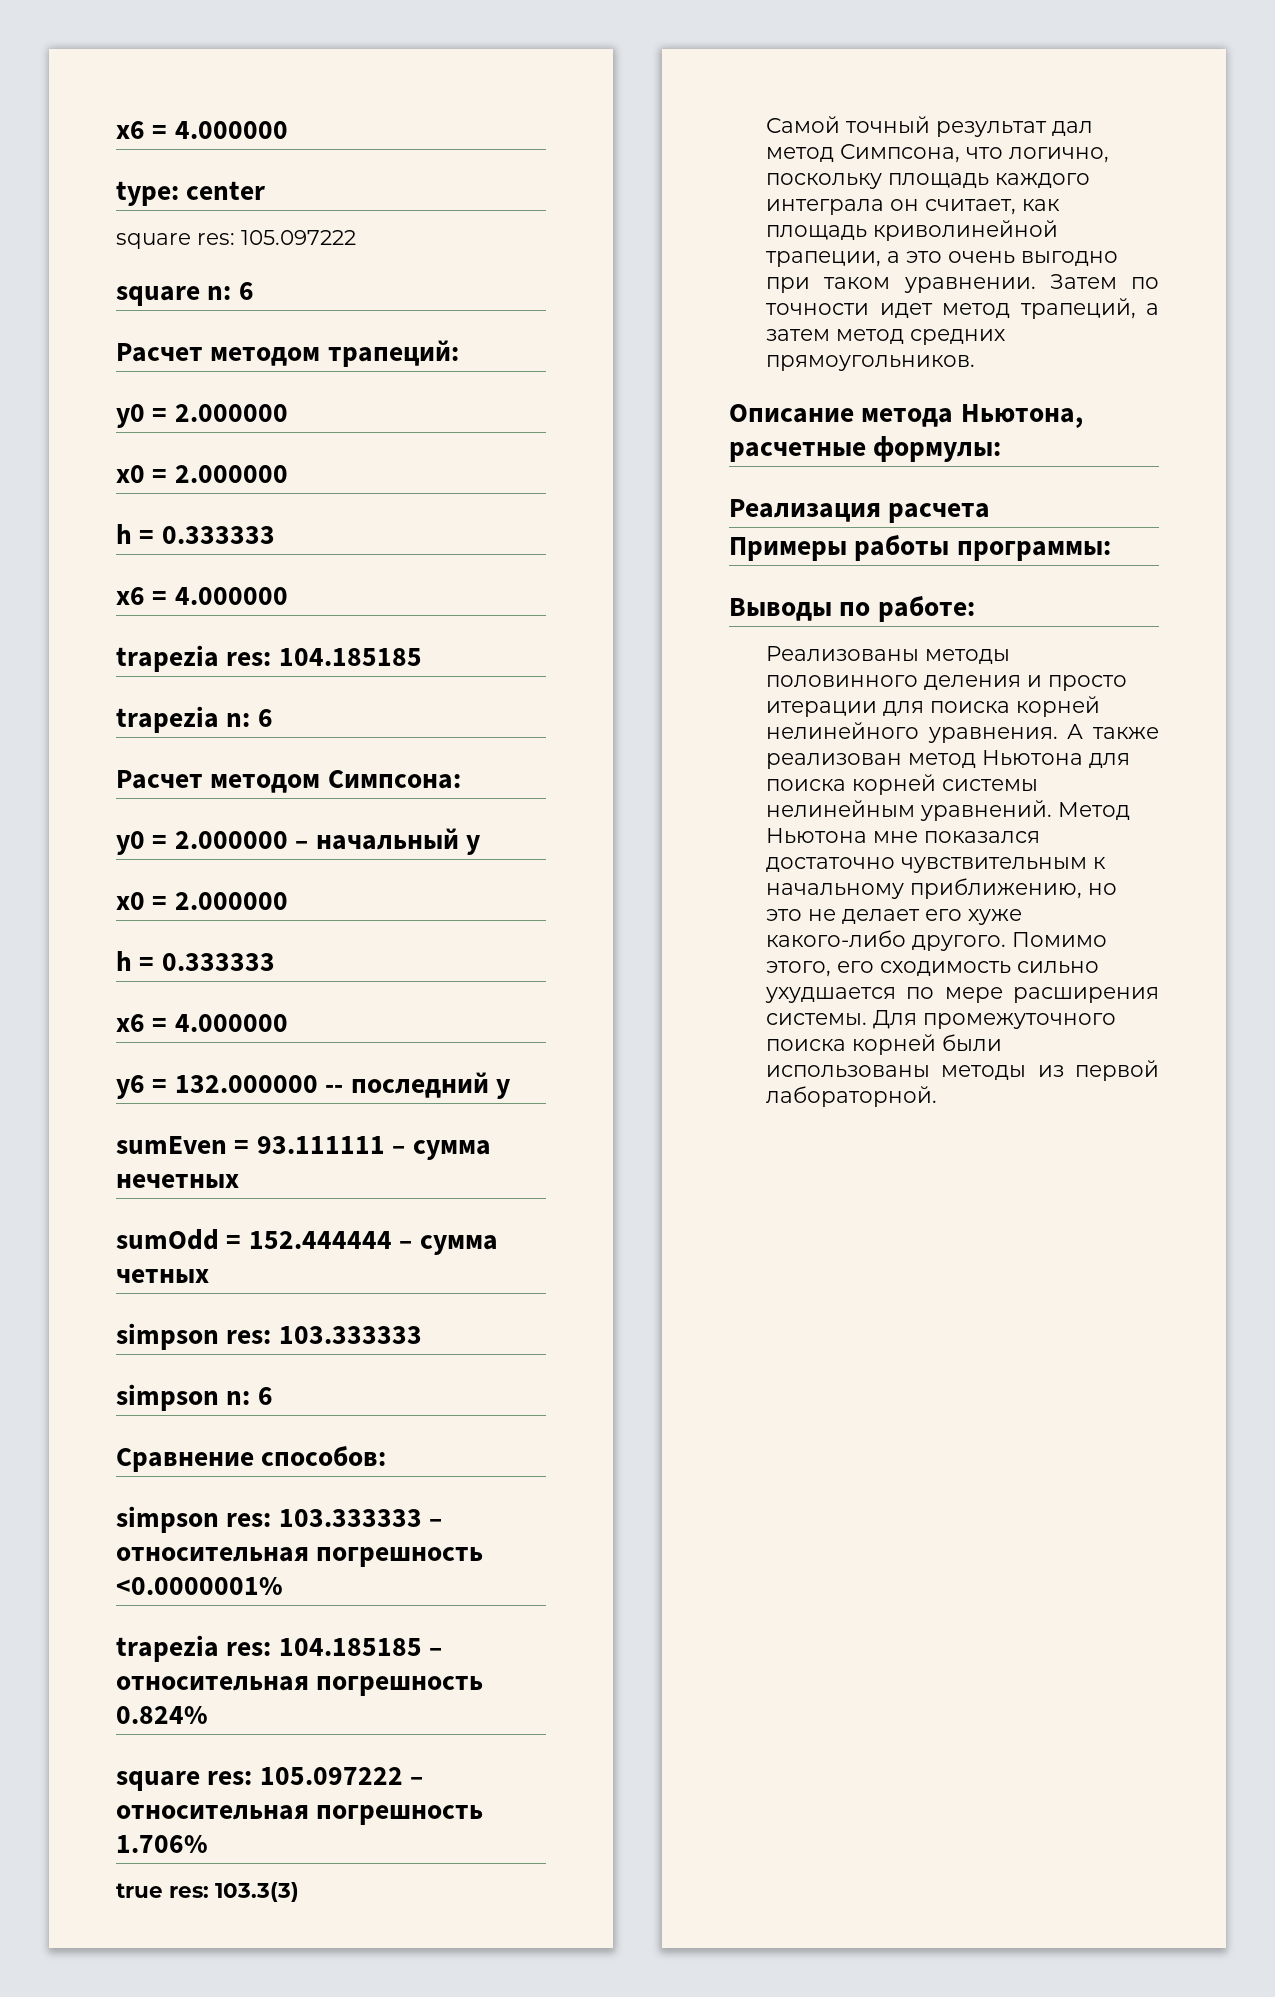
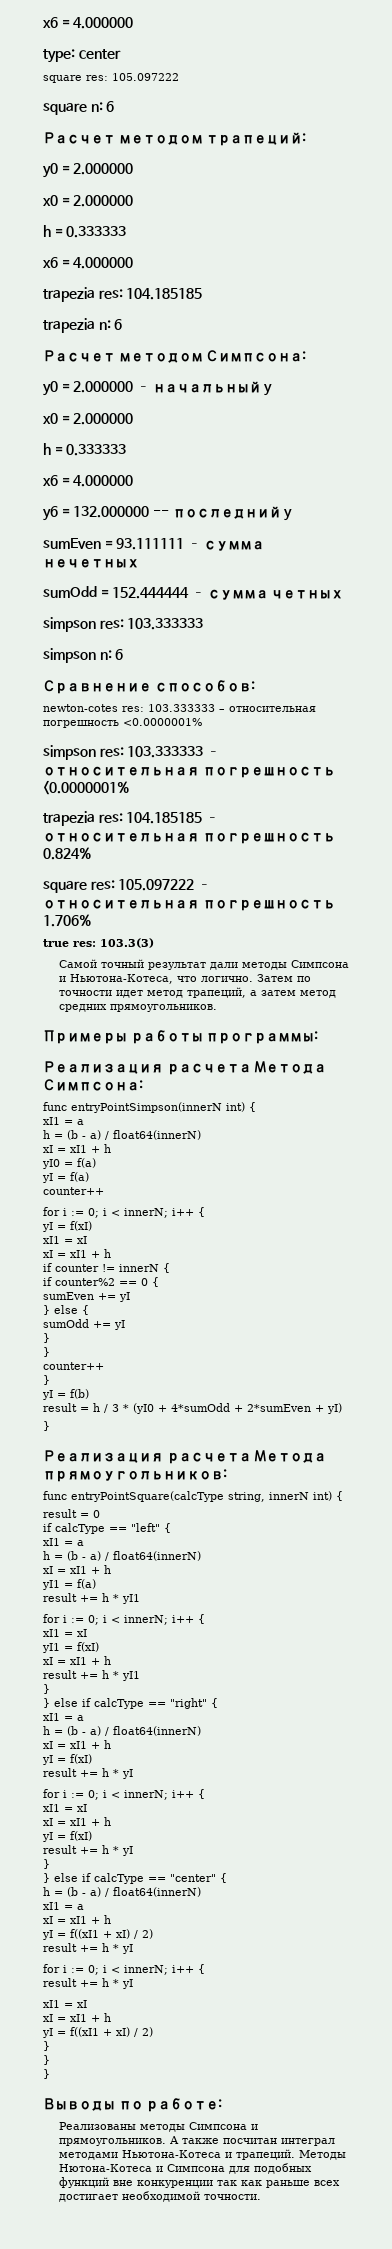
+ newton-cotes res: 103.333333 – относительная погрешность <0.0000001%
- Самой точный результат дал метод Симпсона, что логично, поскольку площадь каждого интеграла он считает, как площадь криволинейной трапеции, а это очень выгодно при таком уравнении.
+ Самой точный результат дали методы Симпсона и Ньютона-Котеса, что логично.
- Описание метода Ньютона, расчетные формулы:
- Реализация расчета
  Примеры работы программы:
+ Реализация расчета Метода Симпсона:
+ func entryPointSimpson(innerN int) {
+ xI1 = a
+ h = (b - a) / float64(innerN)
+ xI = xI1 + h
+ yI0 = f(a)
+ yI = f(a)
+ counter++
+ for i := 0; i < innerN; i++ {
+ yI = f(xI)
+ xI1 = xI
+ xI = xI1 + h
+ if counter != innerN {
+ if counter%2 == 0 {
+ sumEven += yI
+ } else {
+ sumOdd += yI
+ }
+ }
+ counter++
+ }
+ yI = f(b)
+ result = h / 3 * (yI0 + 4*sumOdd + 2*sumEven + yI)
+ }
+ Реализация расчета Метода прямоугольников:
+ func entryPointSquare(calcType string, innerN int) {
+ result = 0
+ if calcType == "left" {
+ xI1 = a
+ h = (b - a) / float64(innerN)
+ xI = xI1 + h
+ yI1 = f(a)
+ result += h * yI1
+ for i := 0; i < innerN; i++ {
+ xI1 = xI
+ yI1 = f(xI)
+ xI = xI1 + h
+ result += h * yI1
+ }
+ } else if calcType == "right" {
+ xI1 = a
+ h = (b - a) / float64(innerN)
+ xI = xI1 + h
+ yI = f(xI)
+ result += h * yI
+ for i := 0; i < innerN; i++ {
+ xI1 = xI
+ xI = xI1 + h
+ yI = f(xI)
+ result += h * yI
+ }
+ } else if calcType == "center" {
+ h = (b - a) / float64(innerN)
+ xI1 = a
+ xI = xI1 + h
+ yI = f((xI1 + xI) / 2)
+ result += h * yI
+ for i := 0; i < innerN; i++ {
+ result += h * yI
+ xI1 = xI
+ xI = xI1 + h
+ yI = f((xI1 + xI) / 2)
+ }
+ }
+ }
- Реализованы методы половинного деления и просто итерации для поиска корней нелинейного уравнения. А также реализован метод Ньютона для поиска корней системы нелинейным уравнений. Метод Ньютона мне показался достаточно чувствительным к начальному приближению, но это не делает его хуже какого-либо другого. Помимо этого, его сходимость сильно ухудшается по мере расширения системы. Для промежуточного поиска корней были использованы методы из первой лабораторной.
+ Реализованы методы Симпсона и прямоугольников. А также посчитан интеграл методами Ньютона-Котеса и трапеций. Методы Нютона-Котеса и Симпсона для подобных функций вне конкуренции так как раньше всех достигает необходимой точности.

